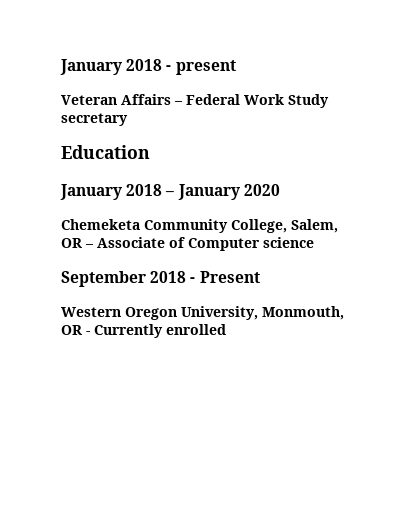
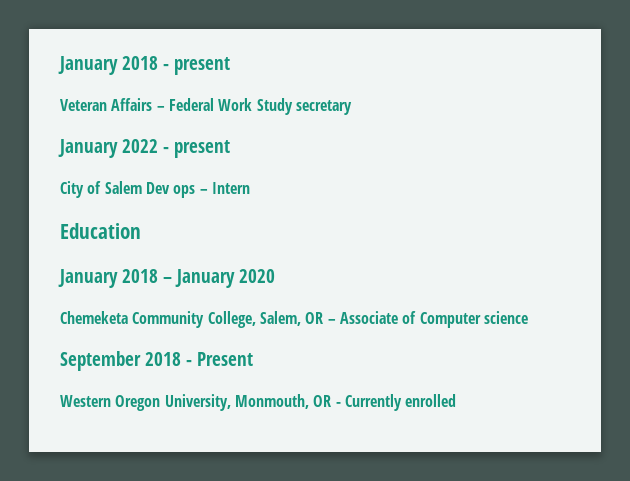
+ January 2022 - present
+ City of Salem Dev ops – Intern

